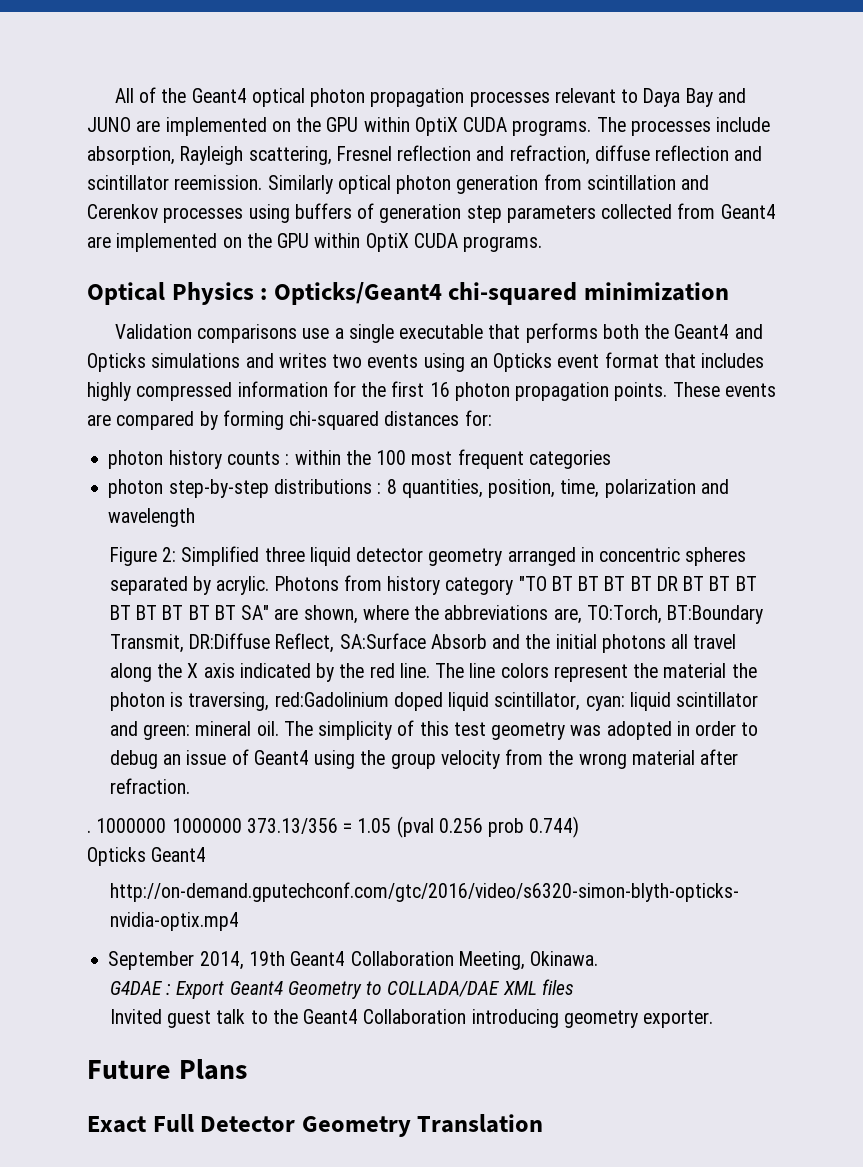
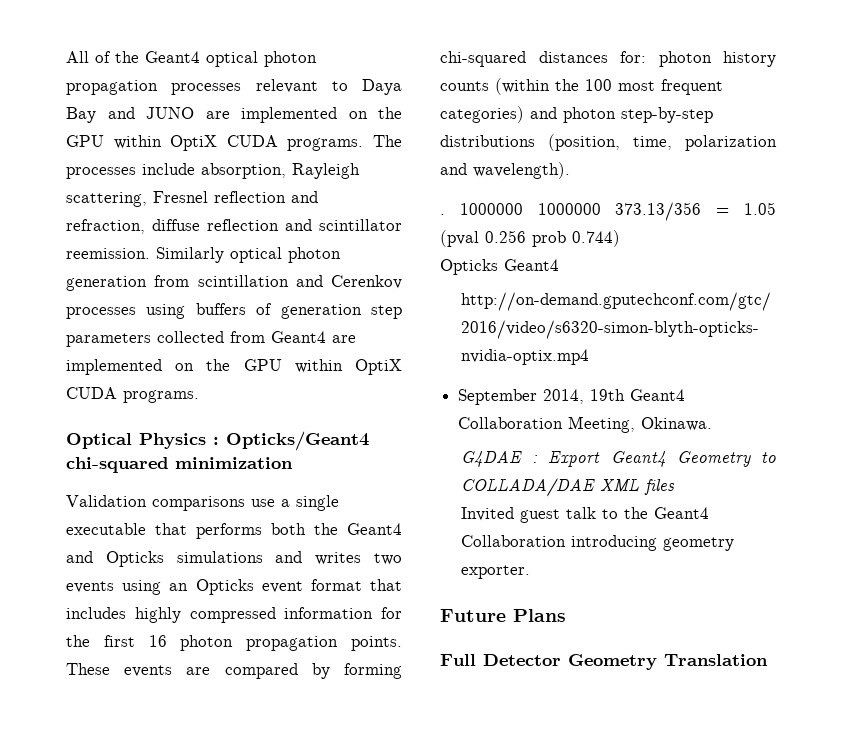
- These events are compared by forming chi-squared distances for:
- photon history counts : within the 100 most frequent categories
- photon step-by-step distributions : 8 quantities, position, time, polarization and wavelength
- Figure 2: Simplified three liquid detector geometry arranged in concentric spheres separated by acrylic. Photons from history category "TO BT BT BT BT DR BT BT BT BT BT BT BT BT SA" are shown, where the abbreviations are, TO:Torch, BT:Boundary Transmit, DR:Diffuse Reflect, SA:Surface Absorb and the initial photons all travel along the X axis indicated by the red line. The line colors represent the material the photon is traversing, red:Gadolinium doped liquid scintillator, cyan: liquid scintillator and green: mineral oil. The simplicity of this test geometry was adopted in order to debug an issue of Geant4 using the group velocity from the wrong material after refraction.
+ These events are compared by forming chi-squared distances for: photon history counts (within the 100 most frequent categories) and photon step-by-step distributions (position, time, polarization and wavelength).
- Exact Full Detector Geometry Translation
+ Full Detector Geometry Translation

